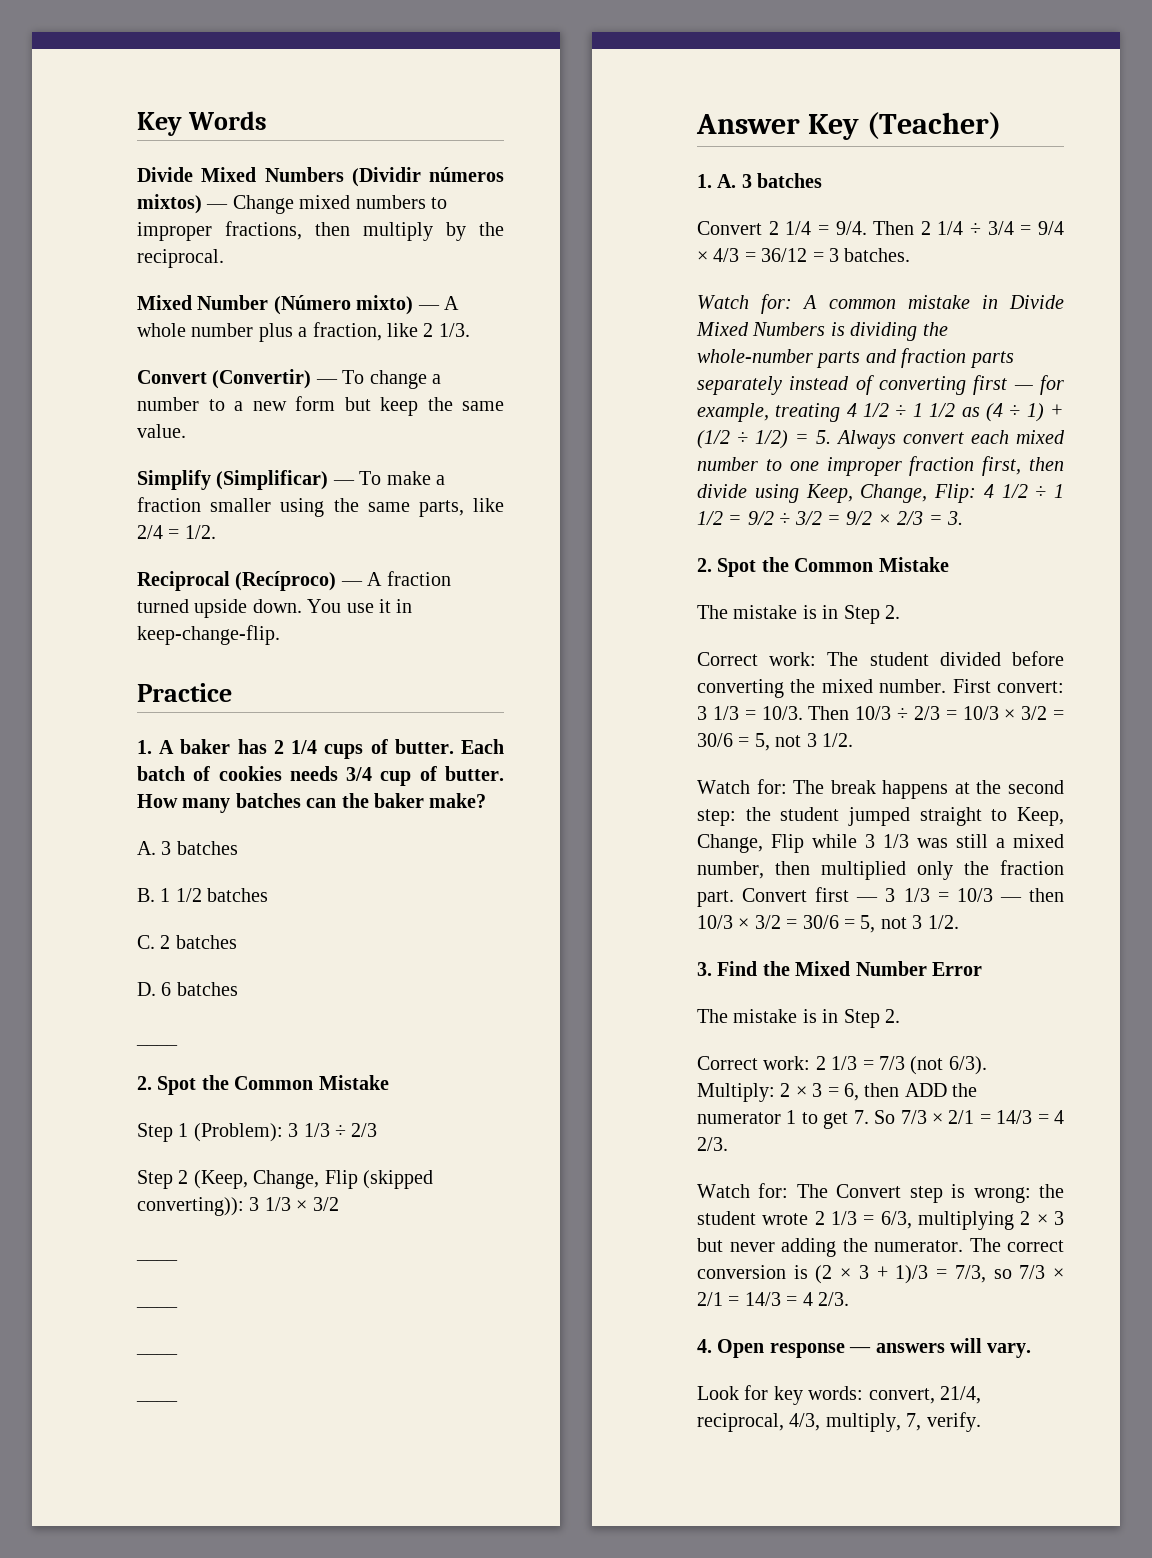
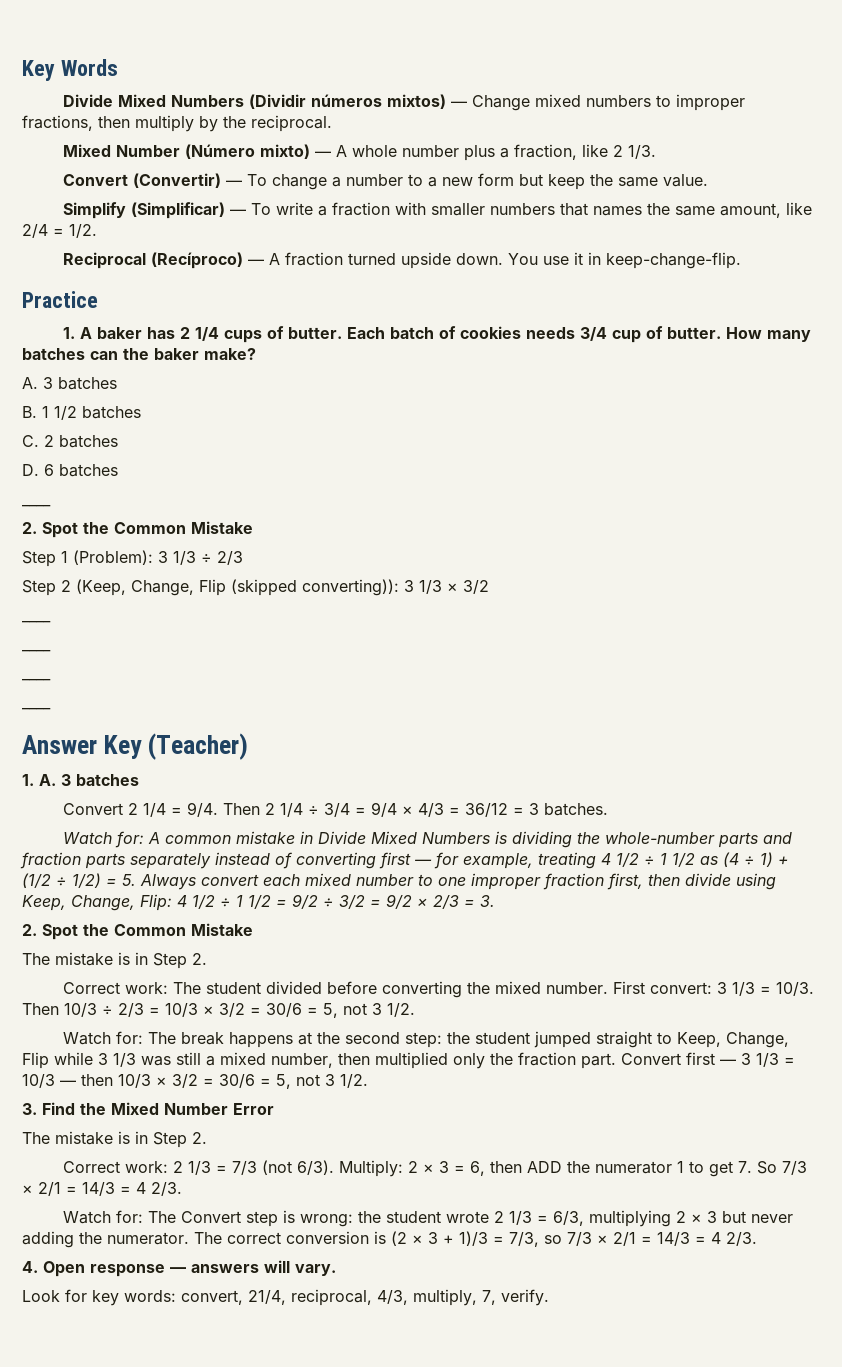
- Simplify (Simplificar) — To make a fraction smaller using the same parts, like 2/4 = 1/2.
+ Simplify (Simplificar) — To write a fraction with smaller numbers that names the same amount, like 2/4 = 1/2.

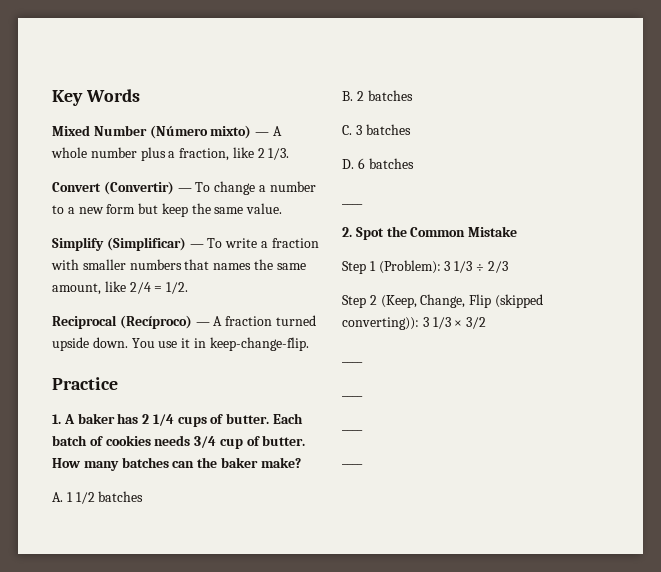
- Divide Mixed Numbers (Dividir números mixtos) — Change mixed numbers to improper fractions, then multiply by the reciprocal.
  How many batches can the baker make?
- A. 3 batches
- B. 1 1/2 batches
+ A. 1 1/2 batches
+ B. 2 batches
- C. 2 batches
+ C. 3 batches
- Answer Key (Teacher)
- 1. A. 3 batches
- Convert 2 1/4 = 9/4. Then 2 1/4 ÷ 3/4 = 9/4 × 4/3 = 36/12 = 3 batches.
- Watch for: A common mistake in Divide Mixed Numbers is dividing the whole-number parts and fraction parts separately instead of converting first — for example, treating 4 1/2 ÷ 1 1/2 as (4 ÷ 1) + (1/2 ÷ 1/2) = 5. Always convert each mixed number to one improper fraction first, then divide using Keep, Change, Flip: 4 1/2 ÷ 1 1/2 = 9/2 ÷ 3/2 = 9/2 × 2/3 = 3.
- 2. Spot the Common Mistake
- The mistake is in Step 2.
- Correct work: The student divided before converting the mixed number. First convert: 3 1/3 = 10/3. Then 10/3 ÷ 2/3 = 10/3 × 3/2 = 30/6 = 5, not 3 1/2.
- Watch for: The break happens at the second step: the student jumped straight to Keep, Change, Flip while 3 1/3 was still a mixed number, then multiplied only the fraction part. Convert first — 3 1/3 = 10/3 — then 10/3 × 3/2 = 30/6 = 5, not 3 1/2.
- 3. Find the Mixed Number Error
- The mistake is in Step 2.
- Correct work: 2 1/3 = 7/3 (not 6/3). Multiply: 2 × 3 = 6, then ADD the numerator 1 to get 7. So 7/3 × 2/1 = 14/3 = 4 2/3.
- Watch for: The Convert step is wrong: the student wrote 2 1/3 = 6/3, multiplying 2 × 3 but never adding the numerator. The correct conversion is (2 × 3 + 1)/3 = 7/3, so 7/3 × 2/1 = 14/3 = 4 2/3.
- 4. Open response — answers will vary.
- Look for key words: convert, 21/4, reciprocal, 4/3, multiply, 7, verify.

